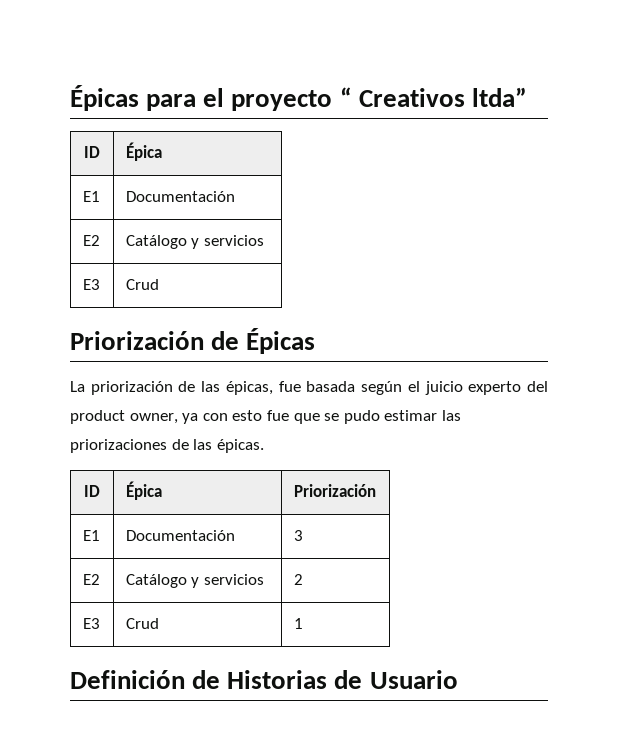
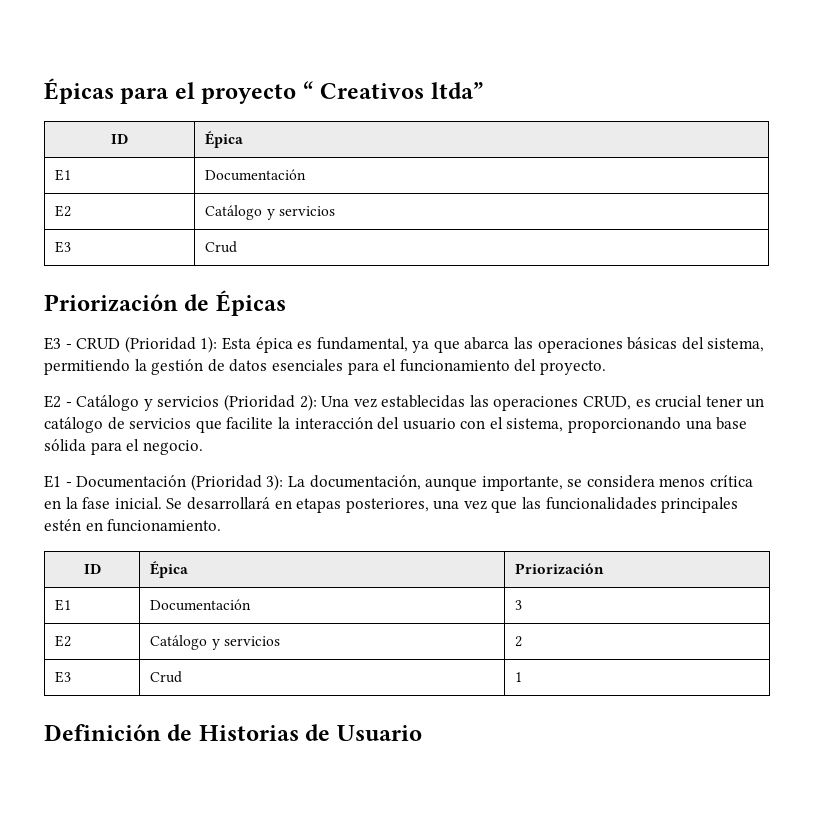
- La priorización de las épicas, fue basada según el juicio experto del product owner, ya con esto fue que se pudo estimar las priorizaciones de las épicas.
+ E3 - CRUD (Prioridad 1): Esta épica es fundamental, ya que abarca las operaciones básicas del sistema, permitiendo la gestión de datos esenciales para el funcionamiento del proyecto.
+ E2 - Catálogo y servicios (Prioridad 2): Una vez establecidas las operaciones CRUD, es crucial tener un catálogo de servicios que facilite la interacción del usuario con el sistema, proporcionando una base sólida para el negocio.
+ E1 - Documentación (Prioridad 3): La documentación, aunque importante, se considera menos crítica en la fase inicial. Se desarrollará en etapas posteriores, una vez que las funcionalidades principales estén en funcionamiento.

